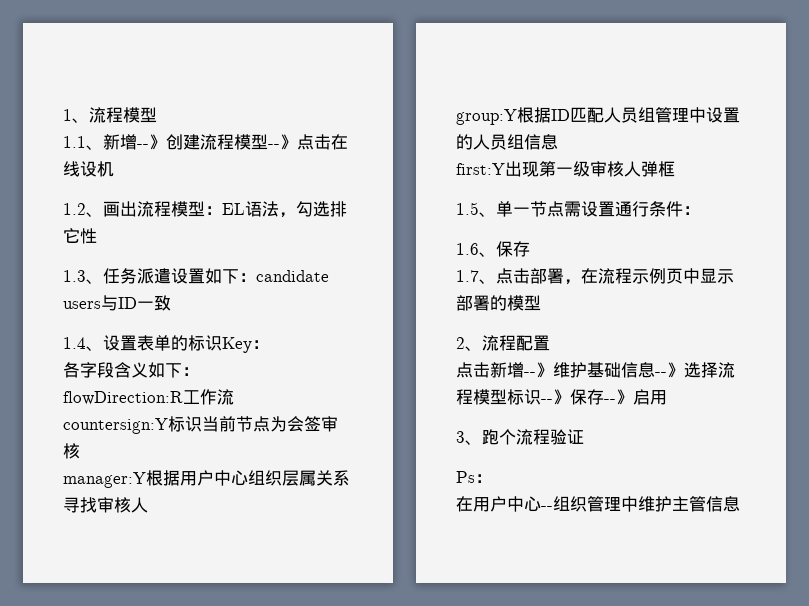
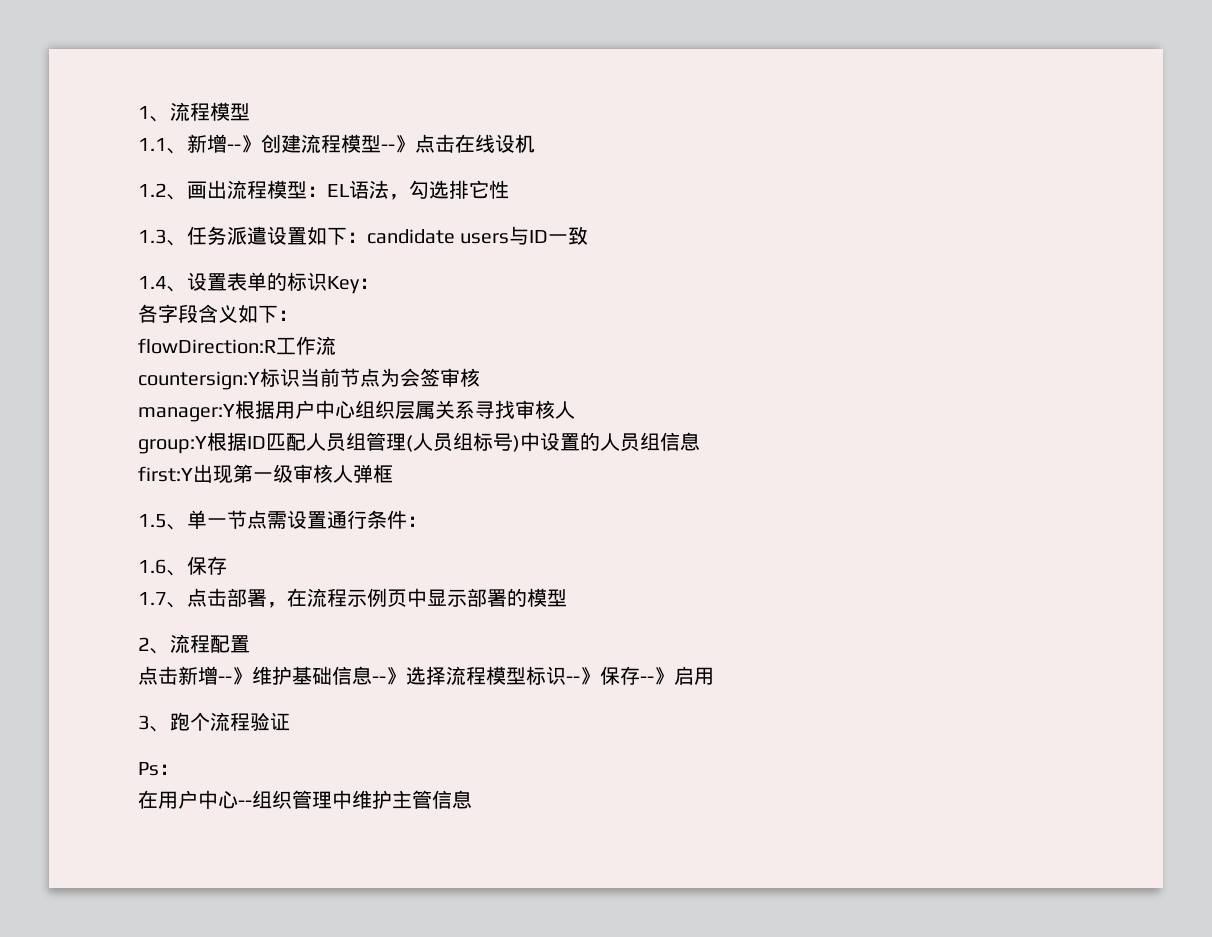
- group:Y根据ID匹配人员组管理中设置的人员组信息
+ group:Y根据ID匹配人员组管理(人员组标号)中设置的人员组信息

